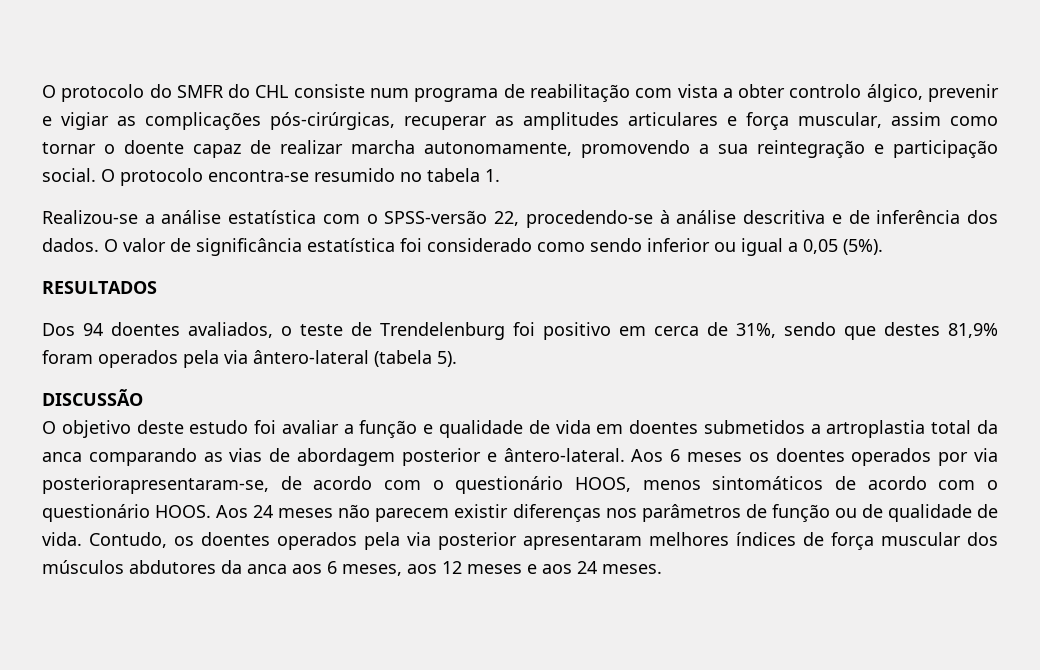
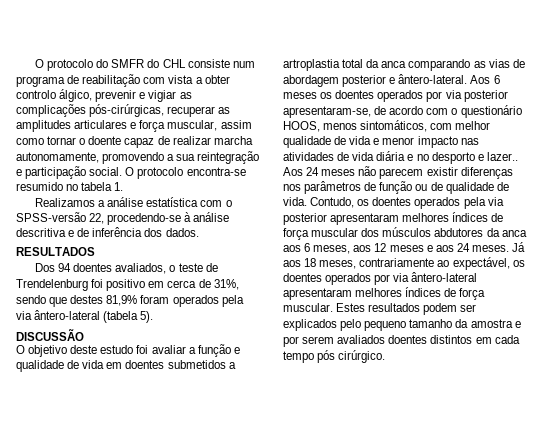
- Realizou-se a análise estatística com o SPSS-versão 22, procedendo-se à análise descritiva e de inferência dos dados. O valor de significância estatística foi considerado como sendo inferior ou igual a 0,05 (5%).
+ Realizamos a análise estatística com o SPSS-versão 22, procedendo-se à análise descritiva e de inferência dos dados.
- Aos 6 meses os doentes operados por via posteriorapresentaram-se, de acordo com o questionário HOOS, menos sintomáticos de acordo com o questionário HOOS.
+ Aos 6 meses os doentes operados por via posterior apresentaram-se, de acordo com o questionário HOOS, menos sintomáticos, com melhor qualidade de vida e menor impacto nas atividades de vida diária e no desporto e lazer..
+ Já aos 18 meses, contrariamente ao expectável, os doentes operados por via ântero-lateral apresentaram melhores índices de força muscular. Estes resultados podem ser explicados pelo pequeno tamanho da amostra e por serem avaliados doentes distintos em cada tempo pós cirúrgico.

